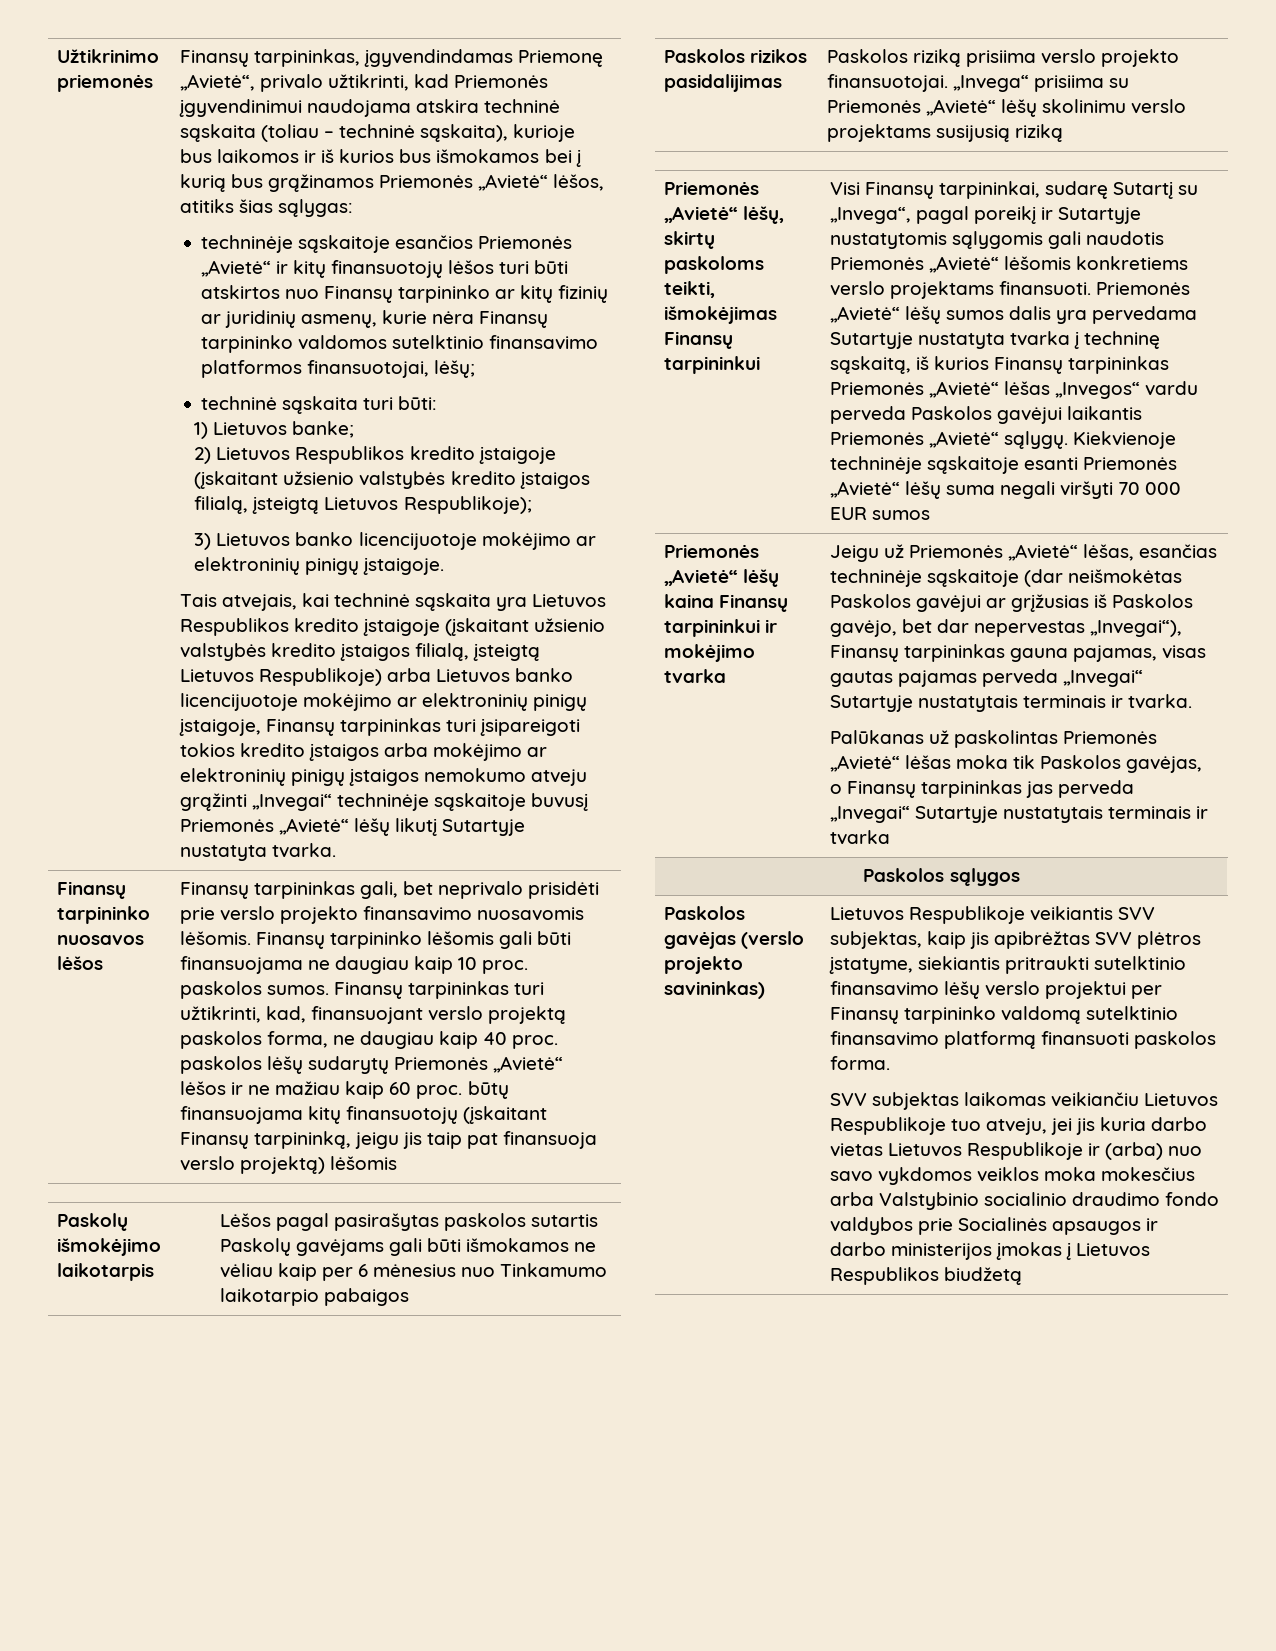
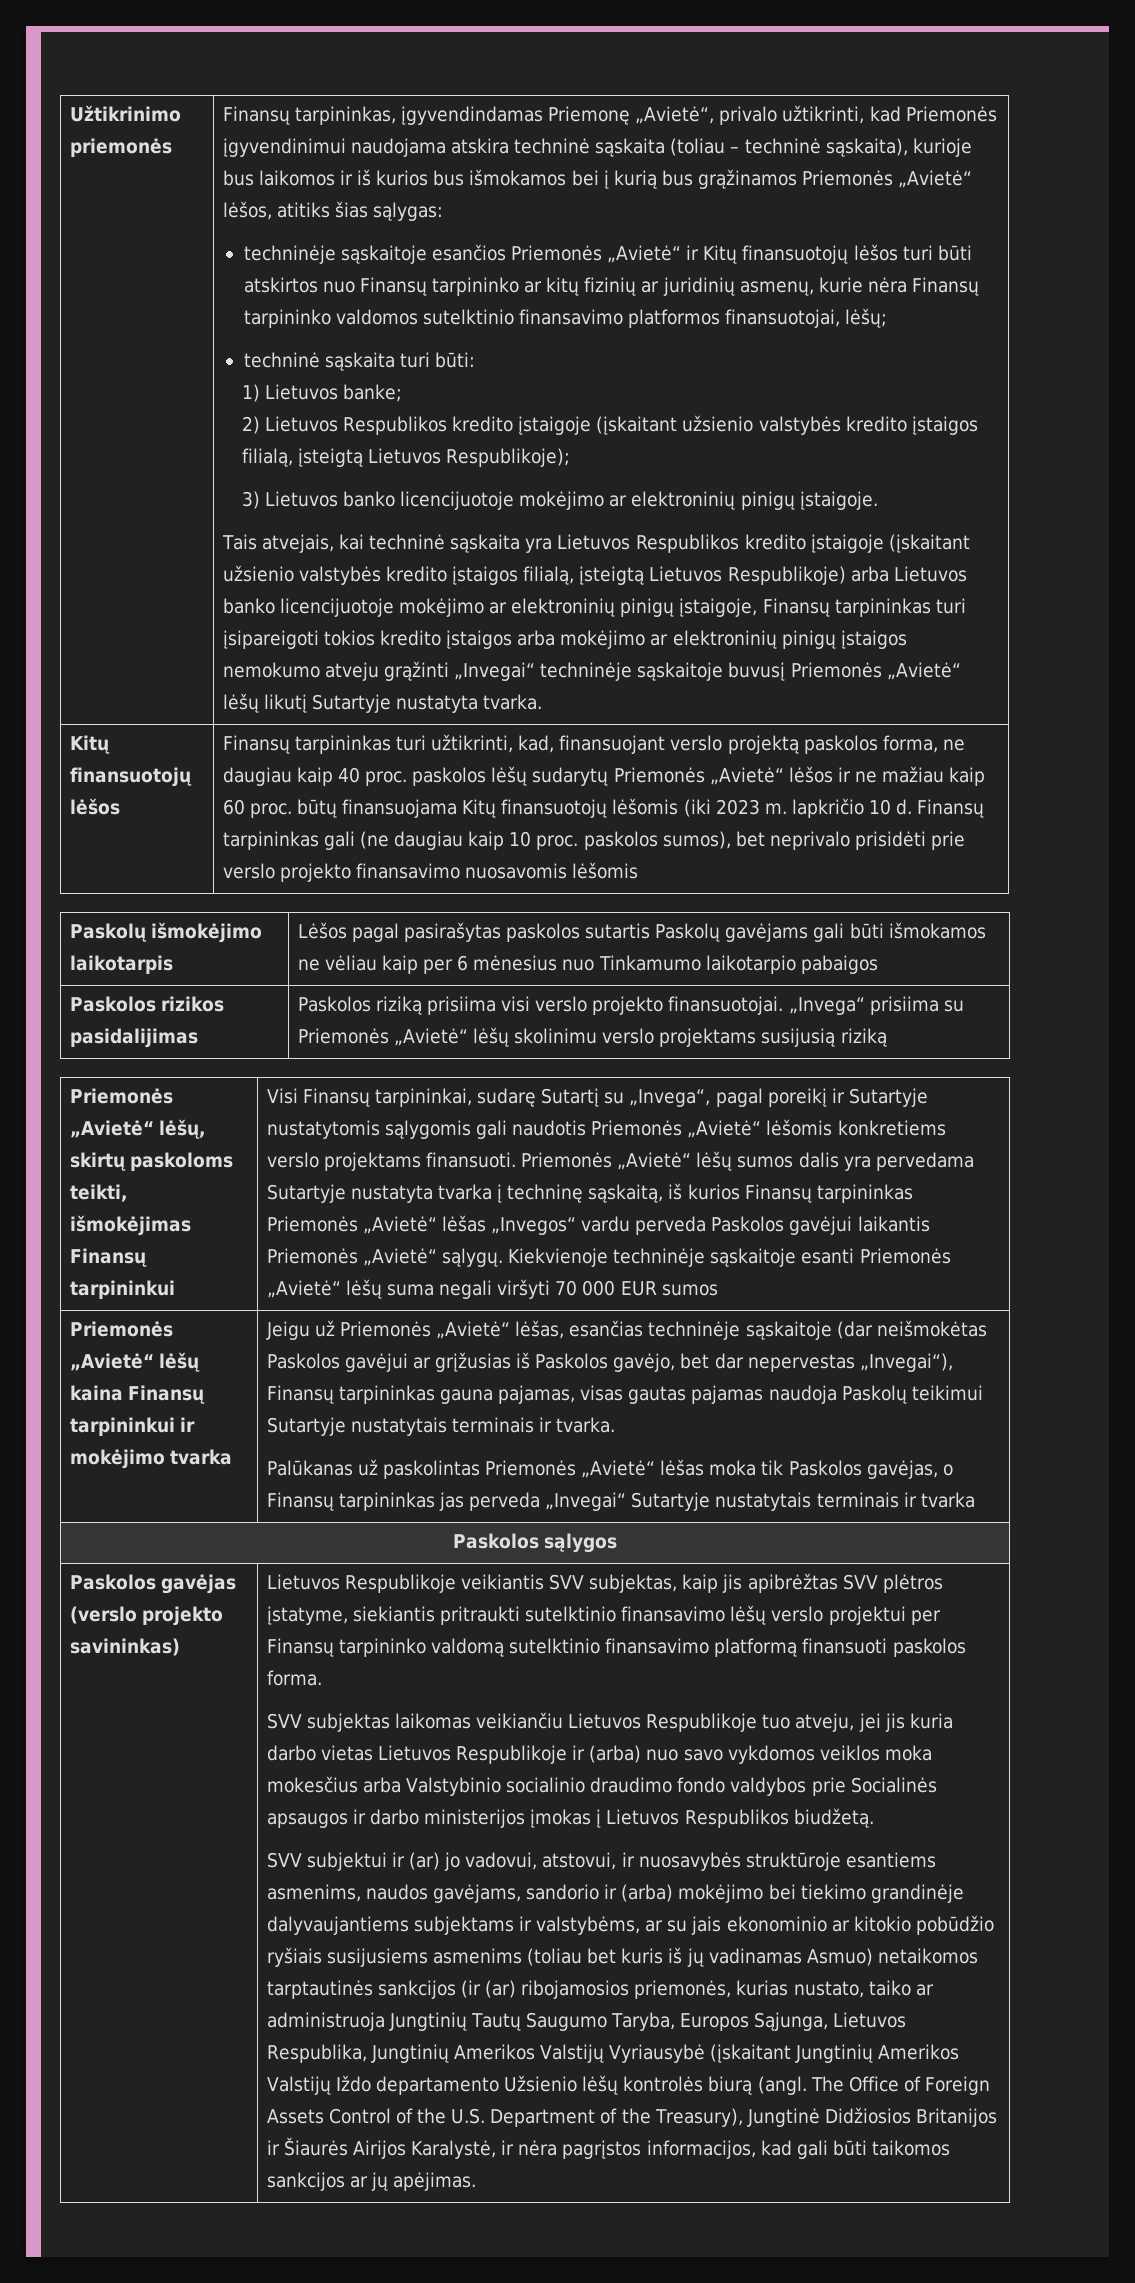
- techninėje sąskaitoje esančios Priemonės „Avietė“ ir kitų finansuotojų lėšos turi būti atskirtos nuo Finansų tarpininko ar kitų fizinių ar juridinių asmenų, kurie nėra Finansų tarpininko valdomos sutelktinio finansavimo platformos finansuotojai, lėšų;
+ techninėje sąskaitoje esančios Priemonės „Avietė“ ir Kitų finansuotojų lėšos turi būti atskirtos nuo Finansų tarpininko ar kitų fizinių ar juridinių asmenų, kurie nėra Finansų tarpininko valdomos sutelktinio finansavimo platformos finansuotojai, lėšų;
  Tais atvejais, kai techninė sąskaita yra Lietuvos Respublikos kredito įstaigoje (įskaitant užsienio valstybės kredito įstaigos filialą, įsteigtą Lietuvos Respublikoje) arba Lietuvos banko licencijuotoje mokėjimo ar elektroninių pinigų įstaigoje, Finansų tarpininkas turi įsipareigoti tokios kredito įstaigos arba mokėjimo ar elektroninių pinigų įstaigos nemokumo atveju grąžinti „Invegai“ techninėje sąskaitoje buvusį Priemonės „Avietė“ lėšų likutį Sutartyje nustatyta tvarka.
- Finansų tarpininko nuosavos lėšos
+ Kitų finansuotojų lėšos
- Finansų tarpininkas gali, bet neprivalo prisidėti prie verslo projekto finansavimo nuosavomis lėšomis. Finansų tarpininko lėšomis gali būti finansuojama ne daugiau kaip 10 proc. paskolos sumos. Finansų tarpininkas turi užtikrinti, kad, finansuojant verslo projektą paskolos forma, ne daugiau kaip 40 proc. paskolos lėšų sudarytų Priemonės „Avietė“ lėšos ir ne mažiau kaip 60 proc. būtų finansuojama kitų finansuotojų (įskaitant Finansų tarpininką, jeigu jis taip pat finansuoja verslo projektą) lėšomis
+ Finansų tarpininkas turi užtikrinti, kad, finansuojant verslo projektą paskolos forma, ne daugiau kaip 40 proc. paskolos lėšų sudarytų Priemonės „Avietė“ lėšos ir ne mažiau kaip 60 proc. būtų finansuojama Kitų finansuotojų lėšomis (iki 2023 m. lapkričio 10 d. Finansų tarpininkas gali (ne daugiau kaip 10 proc. paskolos sumos), bet neprivalo prisidėti prie verslo projekto finansavimo nuosavomis lėšomis
- Paskolos rizikos pasidalijimas | Paskolos riziką prisiima verslo projekto finansuotojai. „Invega“ prisiima su Priemonės „Avietė“ lėšų skolinimu verslo projektams susijusią riziką
+ Paskolos rizikos pasidalijimas | Paskolos riziką prisiima visi verslo projekto finansuotojai. „Invega“ prisiima su Priemonės „Avietė“ lėšų skolinimu verslo projektams susijusią riziką
- Jeigu už Priemonės „Avietė“ lėšas, esančias techninėje sąskaitoje (dar neišmokėtas Paskolos gavėjui ar grįžusias iš Paskolos gavėjo, bet dar nepervestas „Invegai“), Finansų tarpininkas gauna pajamas, visas gautas pajamas perveda „Invegai“ Sutartyje nustatytais terminais ir tvarka.
+ Jeigu už Priemonės „Avietė“ lėšas, esančias techninėje sąskaitoje (dar neišmokėtas Paskolos gavėjui ar grįžusias iš Paskolos gavėjo, bet dar nepervestas „Invegai“), Finansų tarpininkas gauna pajamas, visas gautas pajamas naudoja Paskolų teikimui Sutartyje nustatytais terminais ir tvarka.
- SVV subjektas laikomas veikiančiu Lietuvos Respublikoje tuo atveju, jei jis kuria darbo vietas Lietuvos Respublikoje ir (arba) nuo savo vykdomos veiklos moka mokesčius arba Valstybinio socialinio draudimo fondo valdybos prie Socialinės apsaugos ir darbo ministerijos įmokas į Lietuvos Respublikos biudžetą
+ SVV subjektas laikomas veikiančiu Lietuvos Respublikoje tuo atveju, jei jis kuria darbo vietas Lietuvos Respublikoje ir (arba) nuo savo vykdomos veiklos moka mokesčius arba Valstybinio socialinio draudimo fondo valdybos prie Socialinės apsaugos ir darbo ministerijos įmokas į Lietuvos Respublikos biudžetą.
+ SVV subjektui ir (ar) jo vadovui, atstovui, ir nuosavybės struktūroje esantiems asmenims, naudos gavėjams, sandorio ir (arba) mokėjimo bei tiekimo grandinėje dalyvaujantiems subjektams ir valstybėms, ar su jais ekonominio ar kitokio pobūdžio ryšiais susijusiems asmenims (toliau bet kuris iš jų vadinamas Asmuo) netaikomos tarptautinės sankcijos (ir (ar) ribojamosios priemonės, kurias nustato, taiko ar administruoja Jungtinių Tautų Saugumo Taryba, Europos Sąjunga, Lietuvos Respublika, Jungtinių Amerikos Valstijų Vyriausybė (įskaitant Jungtinių Amerikos Valstijų Iždo departamento Užsienio lėšų kontrolės biurą (angl. The Office of Foreign Assets Control of the U.S. Department of the Treasury), Jungtinė Didžiosios Britanijos ir Šiaurės Airijos Karalystė, ir nėra pagrįstos informacijos, kad gali būti taikomos sankcijos ar jų apėjimas.

